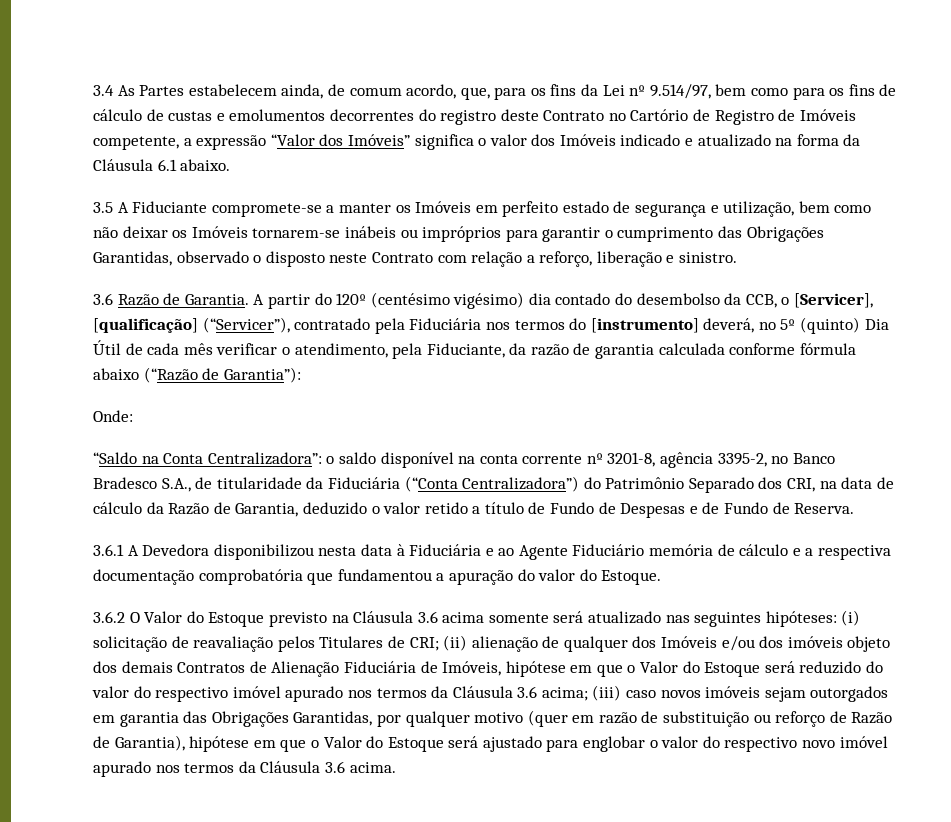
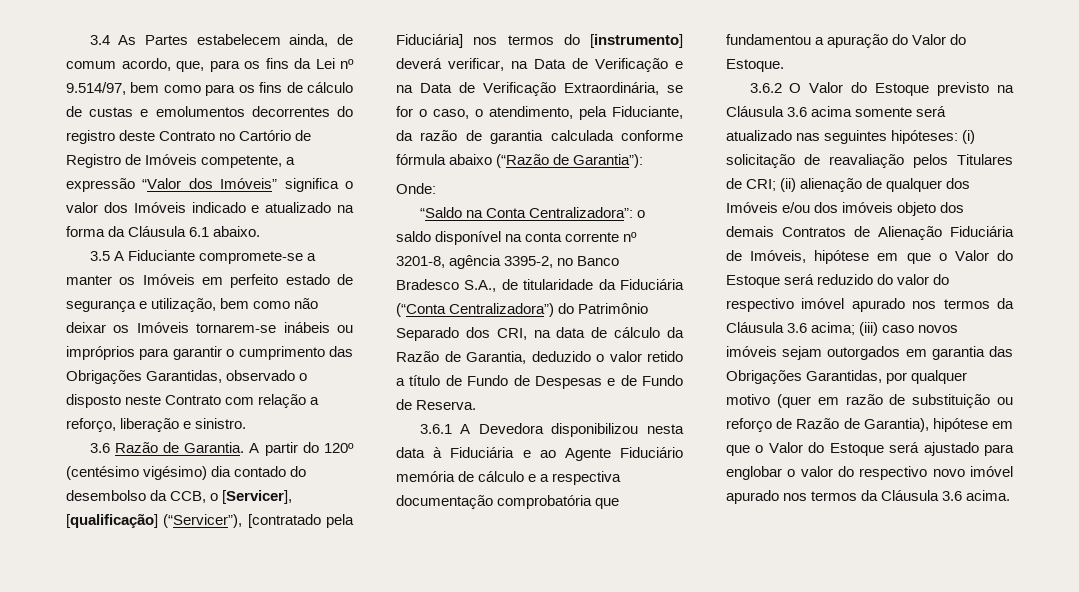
- A partir do 120º (centésimo vigésimo) dia contado do desembolso da CCB, o [Servicer], [qualificação] (“Servicer”), contratado pela Fiduciária nos termos do [instrumento] deverá, no 5º (quinto) Dia Útil de cada mês verificar o atendimento, pela Fiduciante, da razão de garantia calculada conforme fórmula abaixo (“Razão de Garantia”):
+ A partir do 120º (centésimo vigésimo) dia contado do desembolso da CCB, o [Servicer], [qualificação] (“Servicer”), [contratado pela Fiduciária] nos termos do [instrumento] deverá verificar, na Data de Verificação e na Data de Verificação Extraordinária, se for o caso, o atendimento, pela Fiduciante, da razão de garantia calculada conforme fórmula abaixo (“Razão de Garantia”):
- 3.6.1 A Devedora disponibilizou nesta data à Fiduciária e ao Agente Fiduciário memória de cálculo e a respectiva documentação comprobatória que fundamentou a apuração do valor do Estoque.
+ 3.6.1 A Devedora disponibilizou nesta data à Fiduciária e ao Agente Fiduciário memória de cálculo e a respectiva documentação comprobatória que fundamentou a apuração do Valor do Estoque.

